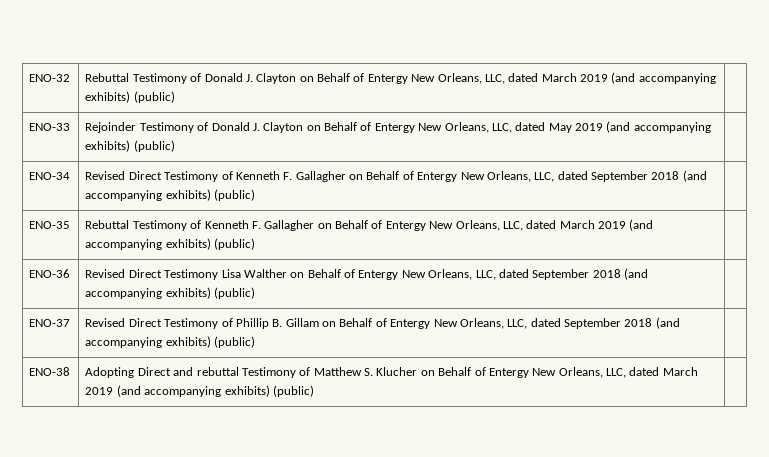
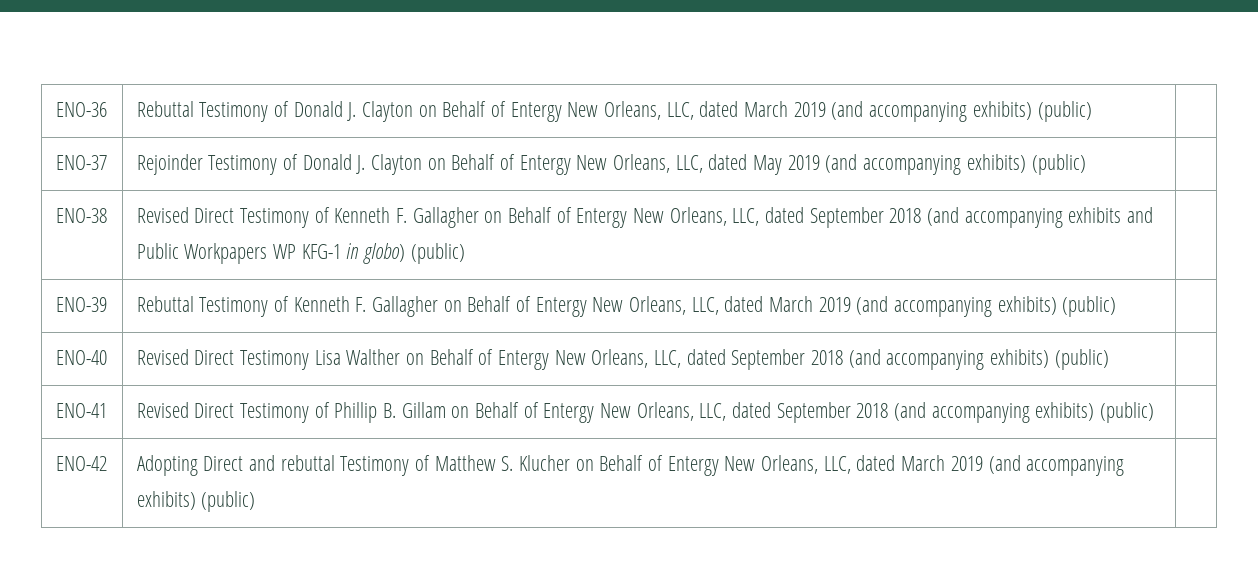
- ENO-32 | Rebuttal Testimony of Donald J. Clayton on Behalf of Entergy New Orleans, LLC, dated March 2019 (and accompanying exhibits) (public) |
+ ENO-36 | Rebuttal Testimony of Donald J. Clayton on Behalf of Entergy New Orleans, LLC, dated March 2019 (and accompanying exhibits) (public) |
- ENO-33 | Rejoinder Testimony of Donald J. Clayton on Behalf of Entergy New Orleans, LLC, dated May 2019 (and accompanying exhibits) (public) |
+ ENO-37 | Rejoinder Testimony of Donald J. Clayton on Behalf of Entergy New Orleans, LLC, dated May 2019 (and accompanying exhibits) (public) |
- ENO-34 | Revised Direct Testimony of Kenneth F. Gallagher on Behalf of Entergy New Orleans, LLC, dated September 2018 (and accompanying exhibits) (public) |
- ENO-35 | Rebuttal Testimony of Kenneth F. Gallagher on Behalf of Entergy New Orleans, LLC, dated March 2019 (and accompanying exhibits) (public) |
+ ENO-38 | Revised Direct Testimony of Kenneth F. Gallagher on Behalf of Entergy New Orleans, LLC, dated September 2018 (and accompanying exhibits and Public Workpapers WP KFG-1 in globo) (public) |
+ ENO-39 | Rebuttal Testimony of Kenneth F. Gallagher on Behalf of Entergy New Orleans, LLC, dated March 2019 (and accompanying exhibits) (public) |
- ENO-36 | Revised Direct Testimony Lisa Walther on Behalf of Entergy New Orleans, LLC, dated September 2018 (and accompanying exhibits) (public) |
+ ENO-40 | Revised Direct Testimony Lisa Walther on Behalf of Entergy New Orleans, LLC, dated September 2018 (and accompanying exhibits) (public) |
- ENO-37 | Revised Direct Testimony of Phillip B. Gillam on Behalf of Entergy New Orleans, LLC, dated September 2018 (and accompanying exhibits) (public) |
+ ENO-41 | Revised Direct Testimony of Phillip B. Gillam on Behalf of Entergy New Orleans, LLC, dated September 2018 (and accompanying exhibits) (public) |
- ENO-38 | Adopting Direct and rebuttal Testimony of Matthew S. Klucher on Behalf of Entergy New Orleans, LLC, dated March 2019 (and accompanying exhibits) (public) |
+ ENO-42 | Adopting Direct and rebuttal Testimony of Matthew S. Klucher on Behalf of Entergy New Orleans, LLC, dated March 2019 (and accompanying exhibits) (public) |

